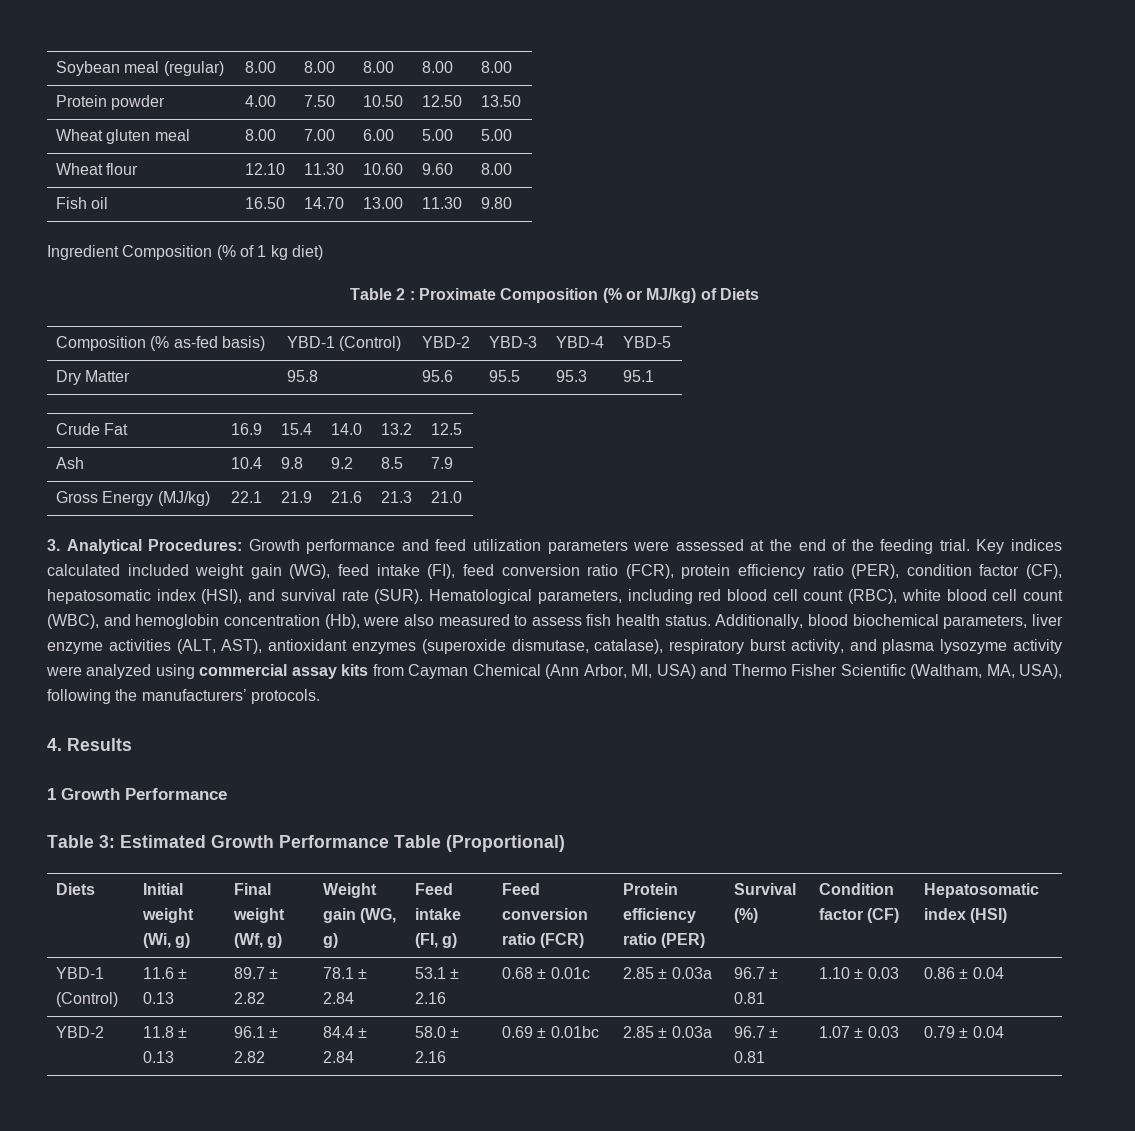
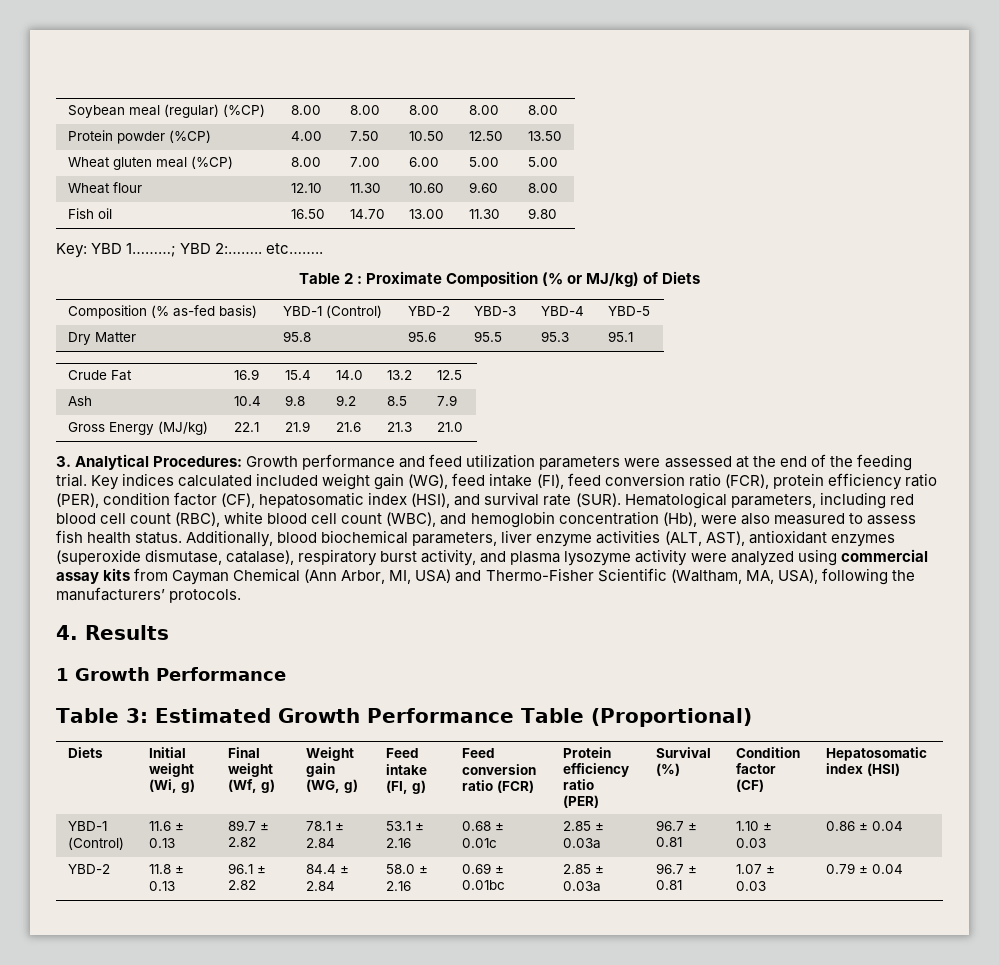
- Soybean meal (regular) | 8.00 | 8.00 | 8.00 | 8.00 | 8.00
+ Soybean meal (regular) (%CP) | 8.00 | 8.00 | 8.00 | 8.00 | 8.00
- Protein powder | 4.00 | 7.50 | 10.50 | 12.50 | 13.50
+ Protein powder (%CP) | 4.00 | 7.50 | 10.50 | 12.50 | 13.50
- Wheat gluten meal | 8.00 | 7.00 | 6.00 | 5.00 | 5.00
+ Wheat gluten meal (%CP) | 8.00 | 7.00 | 6.00 | 5.00 | 5.00
- Ingredient Composition (% of 1 kg diet)
+ Key: YBD 1………; YBD 2:…….. etc……..
- Additionally, blood biochemical parameters, liver enzyme activities (ALT, AST), antioxidant enzymes (superoxide dismutase, catalase), respiratory burst activity, and plasma lysozyme activity were analyzed using commercial assay kits from Cayman Chemical (Ann Arbor, MI, USA) and Thermo Fisher Scientific (Waltham, MA, USA), following the manufacturers’ protocols.
+ Additionally, blood biochemical parameters, liver enzyme activities (ALT, AST), antioxidant enzymes (superoxide dismutase, catalase), respiratory burst activity, and plasma lysozyme activity were analyzed using commercial assay kits from Cayman Chemical (Ann Arbor, MI, USA) and Thermo-Fisher Scientific (Waltham, MA, USA), following the manufacturers’ protocols.

